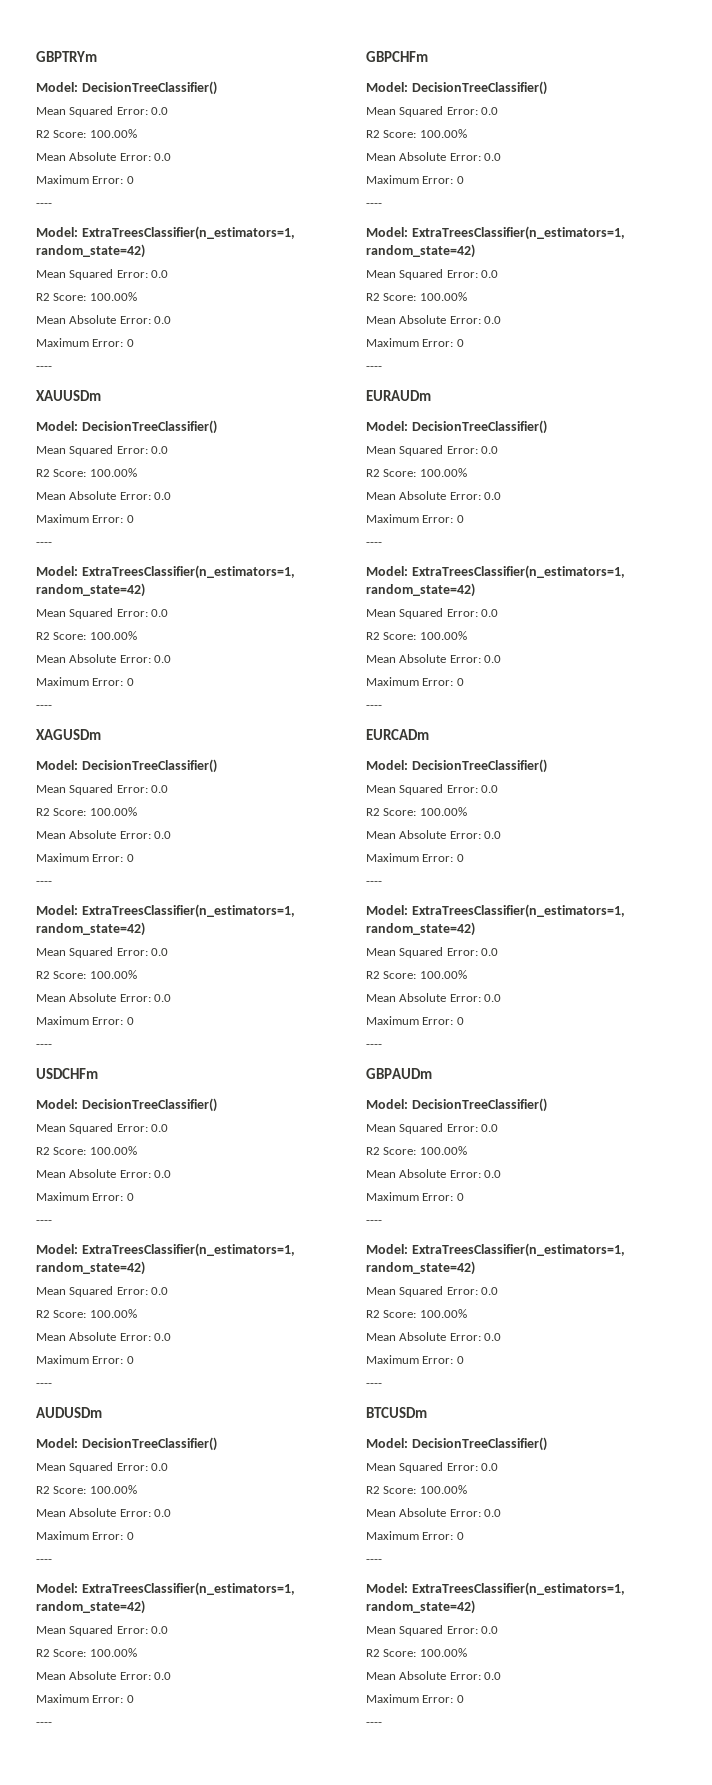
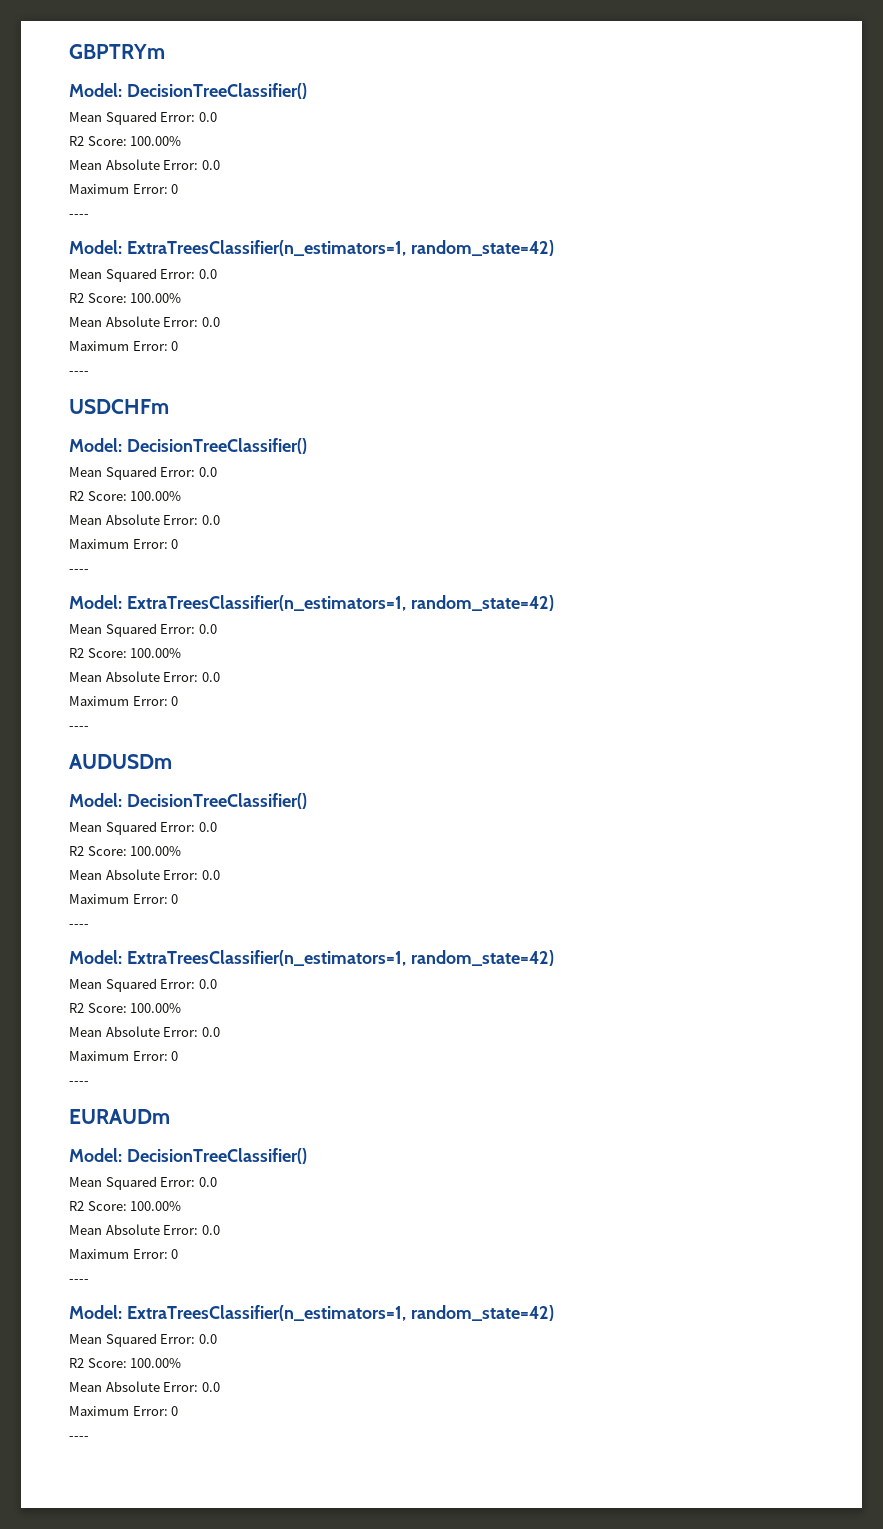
- XAUUSDm
- Model: DecisionTreeClassifier()
- Mean Squared Error: 0.0
- R2 Score: 100.00%
- Mean Absolute Error: 0.0
- Maximum Error: 0
- ----
- Model: ExtraTreesClassifier(n_estimators=1, random_state=42)
- Mean Squared Error: 0.0
- R2 Score: 100.00%
- Mean Absolute Error: 0.0
- Maximum Error: 0
- ----
- XAGUSDm
- Model: DecisionTreeClassifier()
- Mean Squared Error: 0.0
- R2 Score: 100.00%
- Mean Absolute Error: 0.0
- Maximum Error: 0
- ----
- Model: ExtraTreesClassifier(n_estimators=1, random_state=42)
- Mean Squared Error: 0.0
- R2 Score: 100.00%
- Mean Absolute Error: 0.0
- Maximum Error: 0
- ----
- GBPCHFm
- Model: DecisionTreeClassifier()
- Mean Squared Error: 0.0
- R2 Score: 100.00%
- Mean Absolute Error: 0.0
- Maximum Error: 0
- ----
- Model: ExtraTreesClassifier(n_estimators=1, random_state=42)
- Mean Squared Error: 0.0
- R2 Score: 100.00%
- Mean Absolute Error: 0.0
- Maximum Error: 0
- ----
- EURCADm
- Model: DecisionTreeClassifier()
- Mean Squared Error: 0.0
- R2 Score: 100.00%
- Mean Absolute Error: 0.0
- Maximum Error: 0
- ----
- Model: ExtraTreesClassifier(n_estimators=1, random_state=42)
- Mean Squared Error: 0.0
- R2 Score: 100.00%
- Mean Absolute Error: 0.0
- Maximum Error: 0
- ----
- GBPAUDm
- Model: DecisionTreeClassifier()
- Mean Squared Error: 0.0
- R2 Score: 100.00%
- Mean Absolute Error: 0.0
- Maximum Error: 0
- ----
- Model: ExtraTreesClassifier(n_estimators=1, random_state=42)
- Mean Squared Error: 0.0
- R2 Score: 100.00%
- Mean Absolute Error: 0.0
- Maximum Error: 0
- ----
- BTCUSDm
- Model: DecisionTreeClassifier()
- Mean Squared Error: 0.0
- R2 Score: 100.00%
- Mean Absolute Error: 0.0
- Maximum Error: 0
- ----
- Model: ExtraTreesClassifier(n_estimators=1, random_state=42)
- Mean Squared Error: 0.0
- R2 Score: 100.00%
- Mean Absolute Error: 0.0
- Maximum Error: 0
- ----

